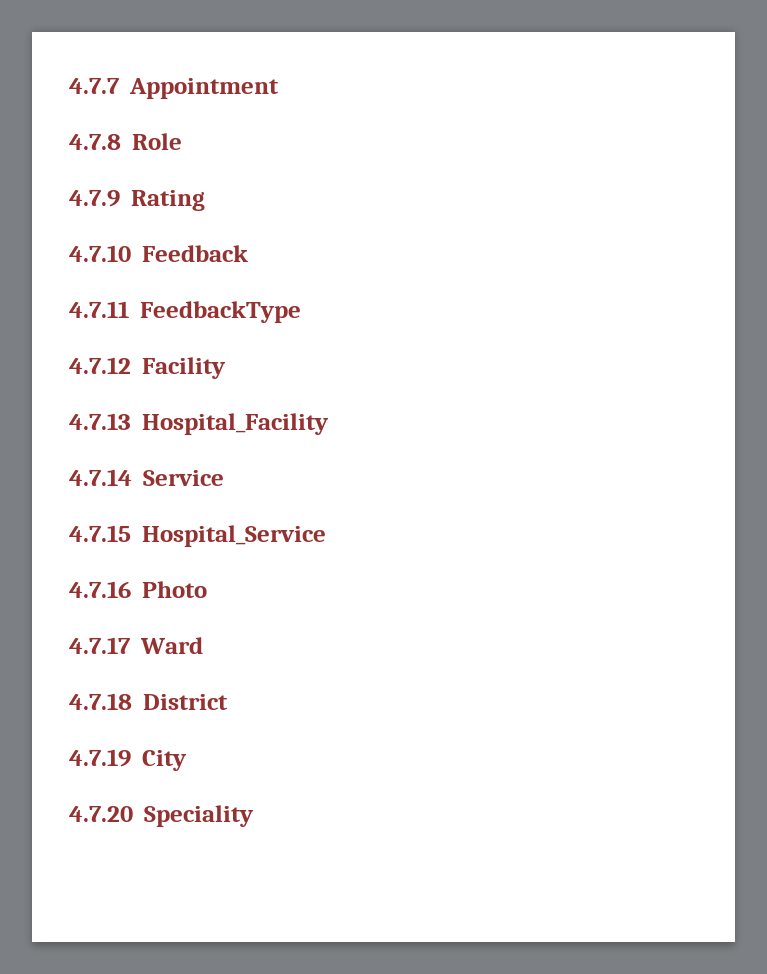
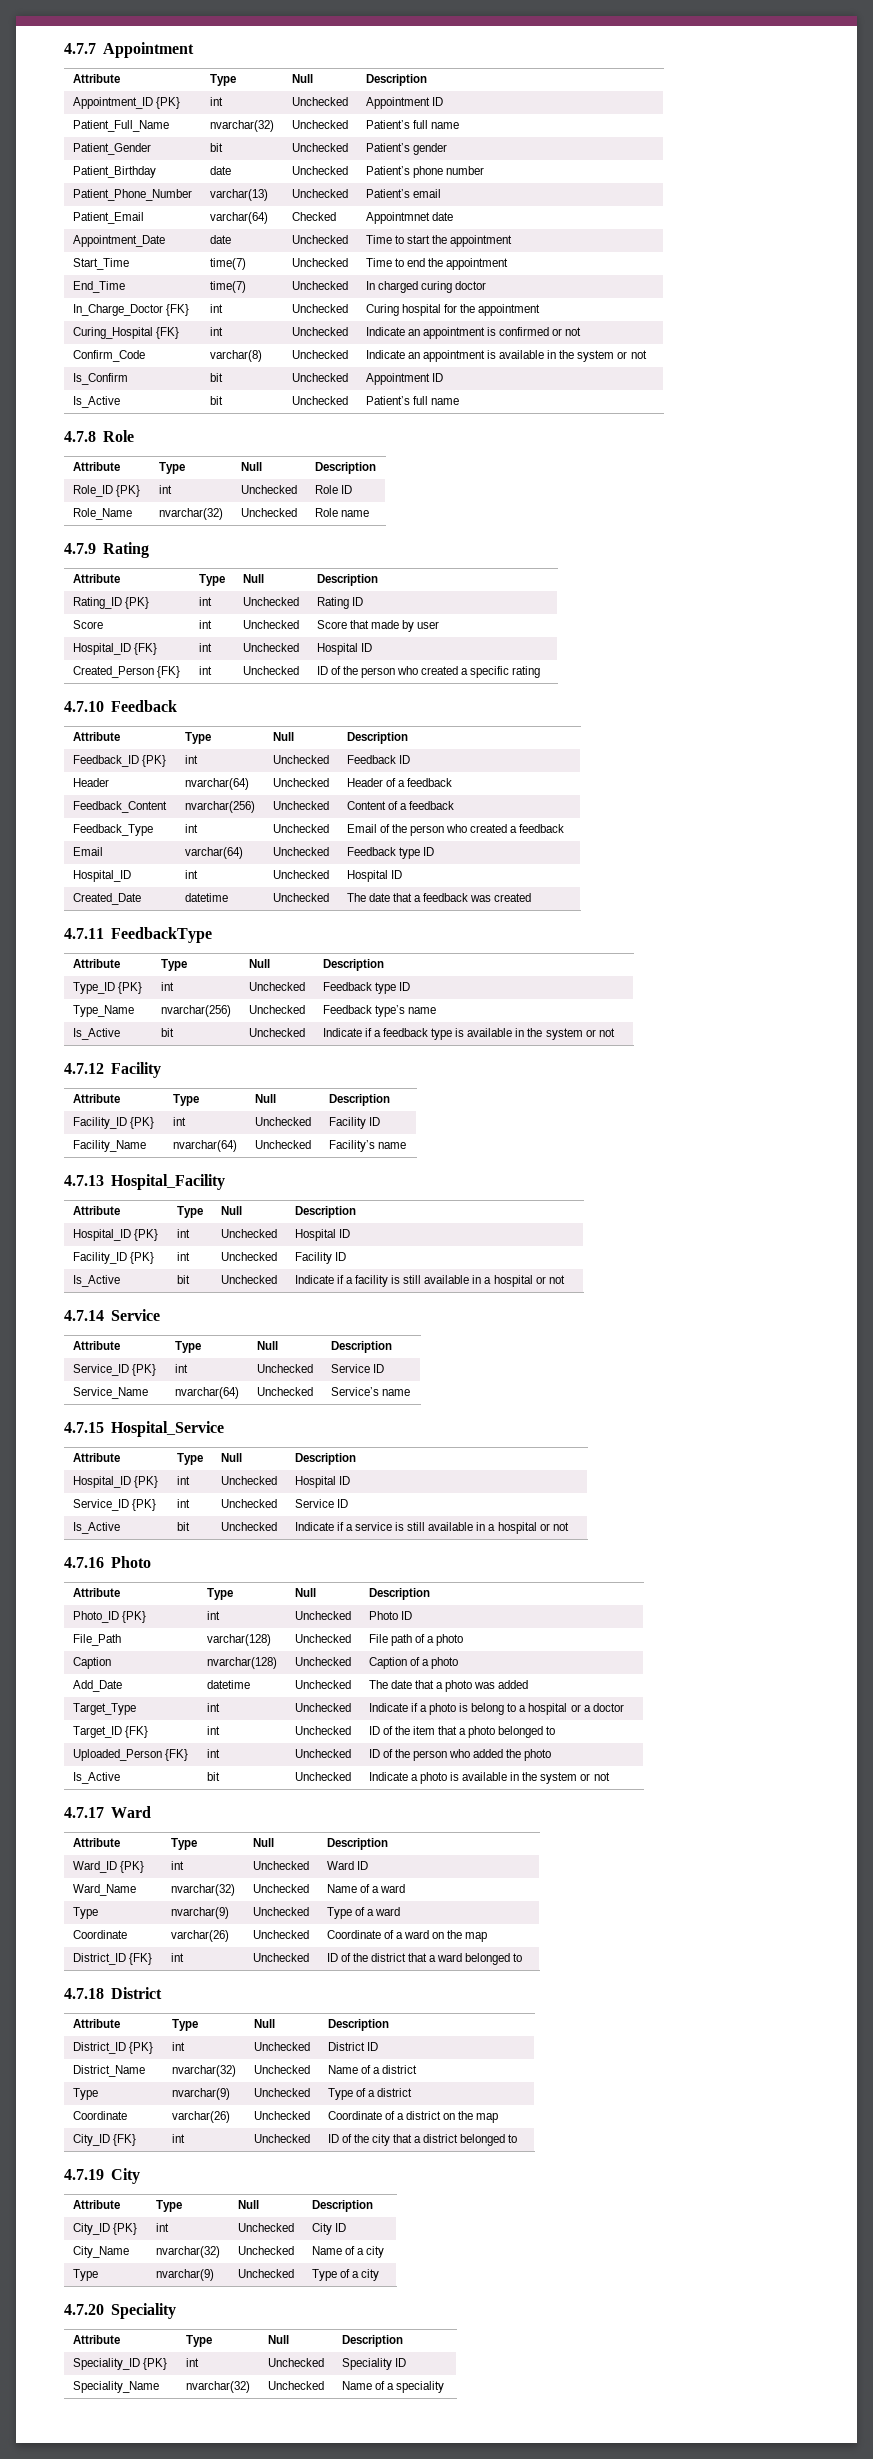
  4.7.7 Appointment
+ Attribute | Type | Null | Description
+ Appointment_ID {PK} | int | Unchecked | Appointment ID
+ Patient_Full_Name | nvarchar(32) | Unchecked | Patient’s full name
+ Patient_Gender | bit | Unchecked | Patient’s gender
+ Patient_Birthday | date | Unchecked | Patient’s phone number
+ Patient_Phone_Number | varchar(13) | Unchecked | Patient’s email
+ Patient_Email | varchar(64) | Checked | Appointmnet date
+ Appointment_Date | date | Unchecked | Time to start the appointment
+ Start_Time | time(7) | Unchecked | Time to end the appointment
+ End_Time | time(7) | Unchecked | In charged curing doctor
+ In_Charge_Doctor {FK} | int | Unchecked | Curing hospital for the appointment
+ Curing_Hospital {FK} | int | Unchecked | Indicate an appointment is confirmed or not
+ Confirm_Code | varchar(8) | Unchecked | Indicate an appointment is available in the system or not
+ Is_Confirm | bit | Unchecked | Appointment ID
+ Is_Active | bit | Unchecked | Patient’s full name
  4.7.8 Role
+ Attribute | Type | Null | Description
+ Role_ID {PK} | int | Unchecked | Role ID
+ Role_Name | nvarchar(32) | Unchecked | Role name
  4.7.9 Rating
+ Attribute | Type | Null | Description
+ Rating_ID {PK} | int | Unchecked | Rating ID
+ Score | int | Unchecked | Score that made by user
+ Hospital_ID {FK} | int | Unchecked | Hospital ID
+ Created_Person {FK} | int | Unchecked | ID of the person who created a specific rating
  4.7.10 Feedback
+ Attribute | Type | Null | Description
+ Feedback_ID {PK} | int | Unchecked | Feedback ID
+ Header | nvarchar(64) | Unchecked | Header of a feedback
+ Feedback_Content | nvarchar(256) | Unchecked | Content of a feedback
+ Feedback_Type | int | Unchecked | Email of the person who created a feedback
+ Email | varchar(64) | Unchecked | Feedback type ID
+ Hospital_ID | int | Unchecked | Hospital ID
+ Created_Date | datetime | Unchecked | The date that a feedback was created
  4.7.11 FeedbackType
+ Attribute | Type | Null | Description
+ Type_ID {PK} | int | Unchecked | Feedback type ID
+ Type_Name | nvarchar(256) | Unchecked | Feedback type’s name
+ Is_Active | bit | Unchecked | Indicate if a feedback type is available in the system or not
  4.7.12 Facility
+ Attribute | Type | Null | Description
+ Facility_ID {PK} | int | Unchecked | Facility ID
+ Facility_Name | nvarchar(64) | Unchecked | Facility’s name
  4.7.13 Hospital_Facility
+ Attribute | Type | Null | Description
+ Hospital_ID {PK} | int | Unchecked | Hospital ID
+ Facility_ID {PK} | int | Unchecked | Facility ID
+ Is_Active | bit | Unchecked | Indicate if a facility is still available in a hospital or not
  4.7.14 Service
+ Attribute | Type | Null | Description
+ Service_ID {PK} | int | Unchecked | Service ID
+ Service_Name | nvarchar(64) | Unchecked | Service’s name
  4.7.15 Hospital_Service
+ Attribute | Type | Null | Description
+ Hospital_ID {PK} | int | Unchecked | Hospital ID
+ Service_ID {PK} | int | Unchecked | Service ID
+ Is_Active | bit | Unchecked | Indicate if a service is still available in a hospital or not
  4.7.16 Photo
+ Attribute | Type | Null | Description
+ Photo_ID {PK} | int | Unchecked | Photo ID
+ File_Path | varchar(128) | Unchecked | File path of a photo
+ Caption | nvarchar(128) | Unchecked | Caption of a photo
+ Add_Date | datetime | Unchecked | The date that a photo was added
+ Target_Type | int | Unchecked | Indicate if a photo is belong to a hospital or a doctor
+ Target_ID {FK} | int | Unchecked | ID of the item that a photo belonged to
+ Uploaded_Person {FK} | int | Unchecked | ID of the person who added the photo
+ Is_Active | bit | Unchecked | Indicate a photo is available in the system or not
  4.7.17 Ward
+ Attribute | Type | Null | Description
+ Ward_ID {PK} | int | Unchecked | Ward ID
+ Ward_Name | nvarchar(32) | Unchecked | Name of a ward
+ Type | nvarchar(9) | Unchecked | Type of a ward
+ Coordinate | varchar(26) | Unchecked | Coordinate of a ward on the map
+ District_ID {FK} | int | Unchecked | ID of the district that a ward belonged to
  4.7.18 District
+ Attribute | Type | Null | Description
+ District_ID {PK} | int | Unchecked | District ID
+ District_Name | nvarchar(32) | Unchecked | Name of a district
+ Type | nvarchar(9) | Unchecked | Type of a district
+ Coordinate | varchar(26) | Unchecked | Coordinate of a district on the map
+ City_ID {FK} | int | Unchecked | ID of the city that a district belonged to
  4.7.19 City
+ Attribute | Type | Null | Description
+ City_ID {PK} | int | Unchecked | City ID
+ City_Name | nvarchar(32) | Unchecked | Name of a city
+ Type | nvarchar(9) | Unchecked | Type of a city
  4.7.20 Speciality
+ Attribute | Type | Null | Description
+ Speciality_ID {PK} | int | Unchecked | Speciality ID
+ Speciality_Name | nvarchar(32) | Unchecked | Name of a speciality

